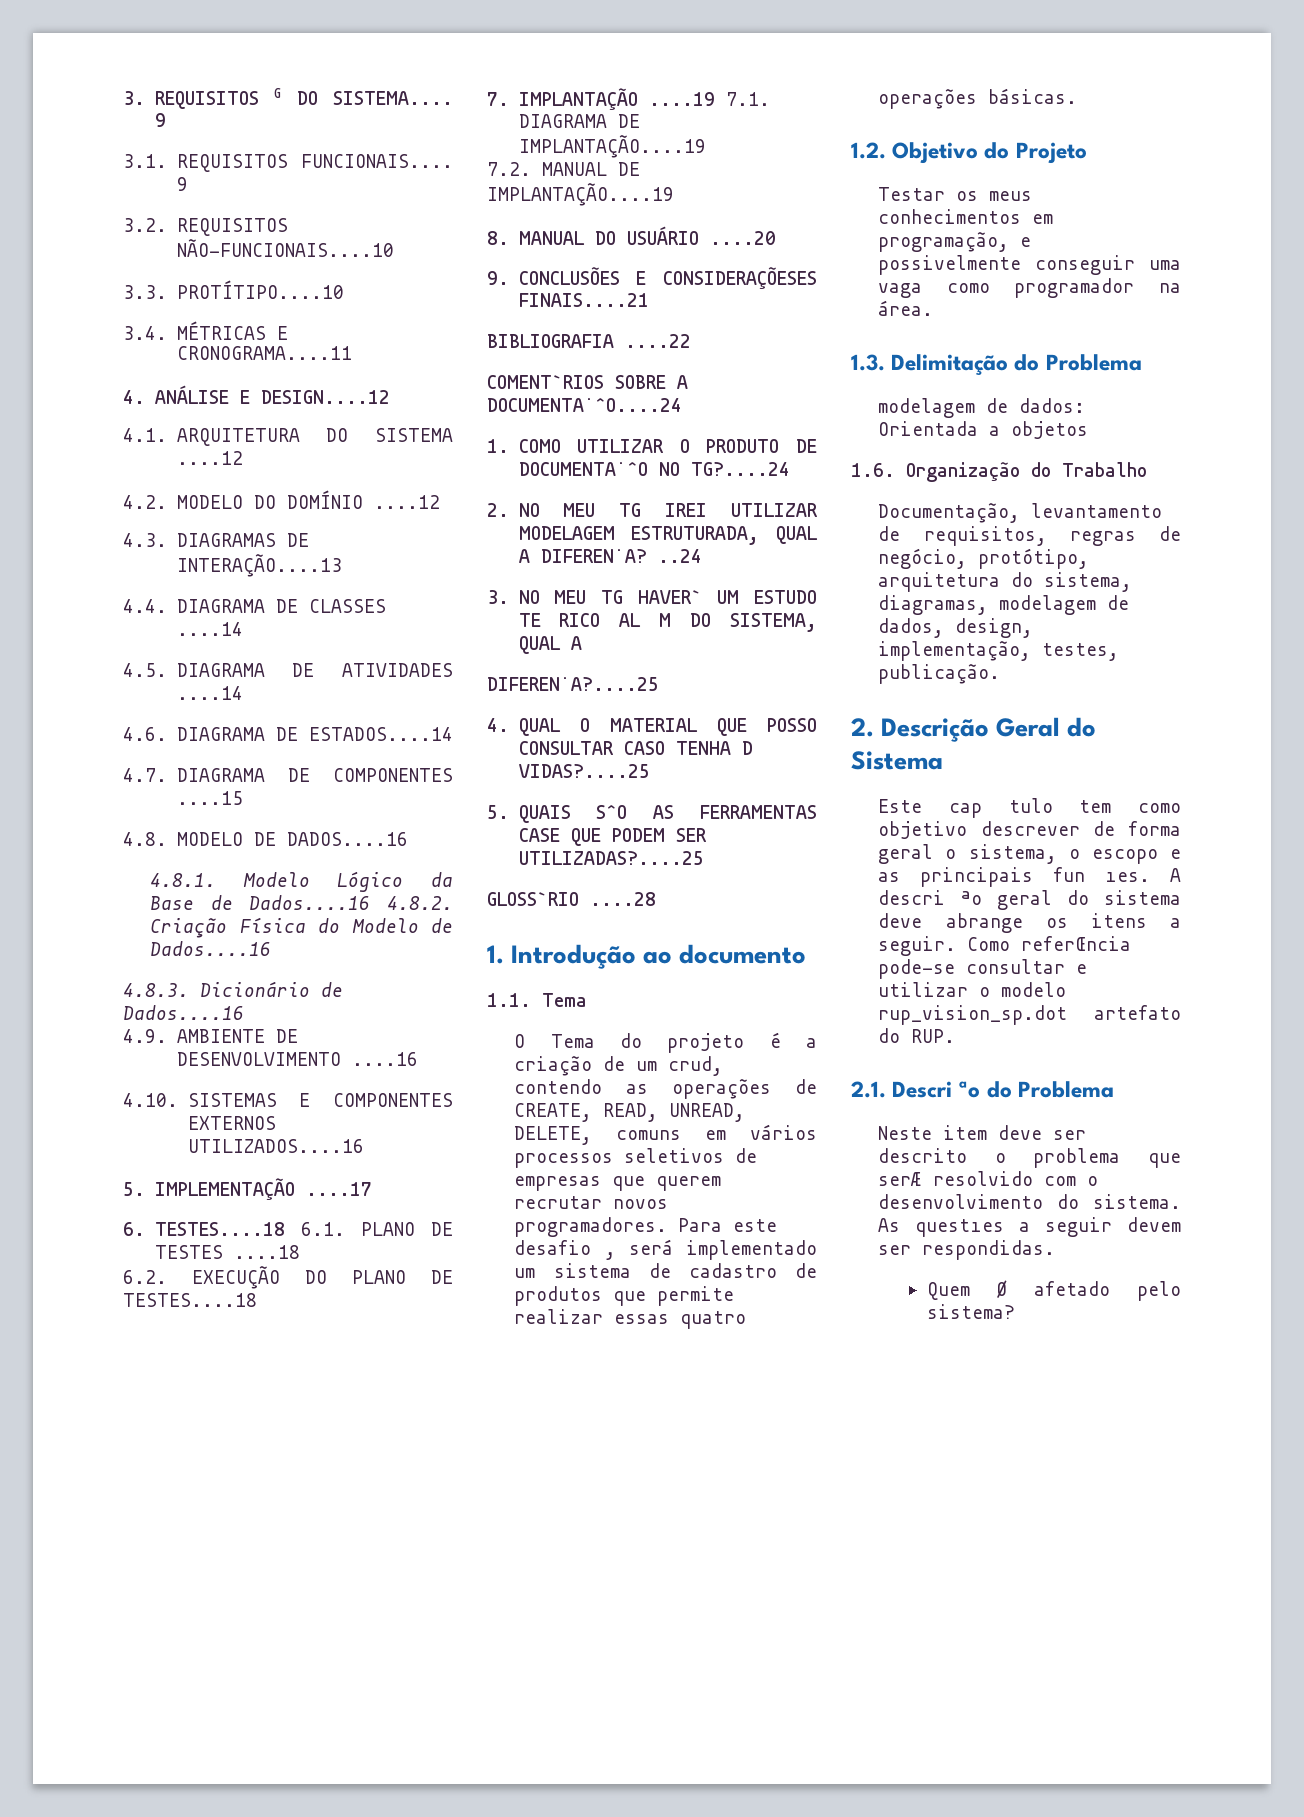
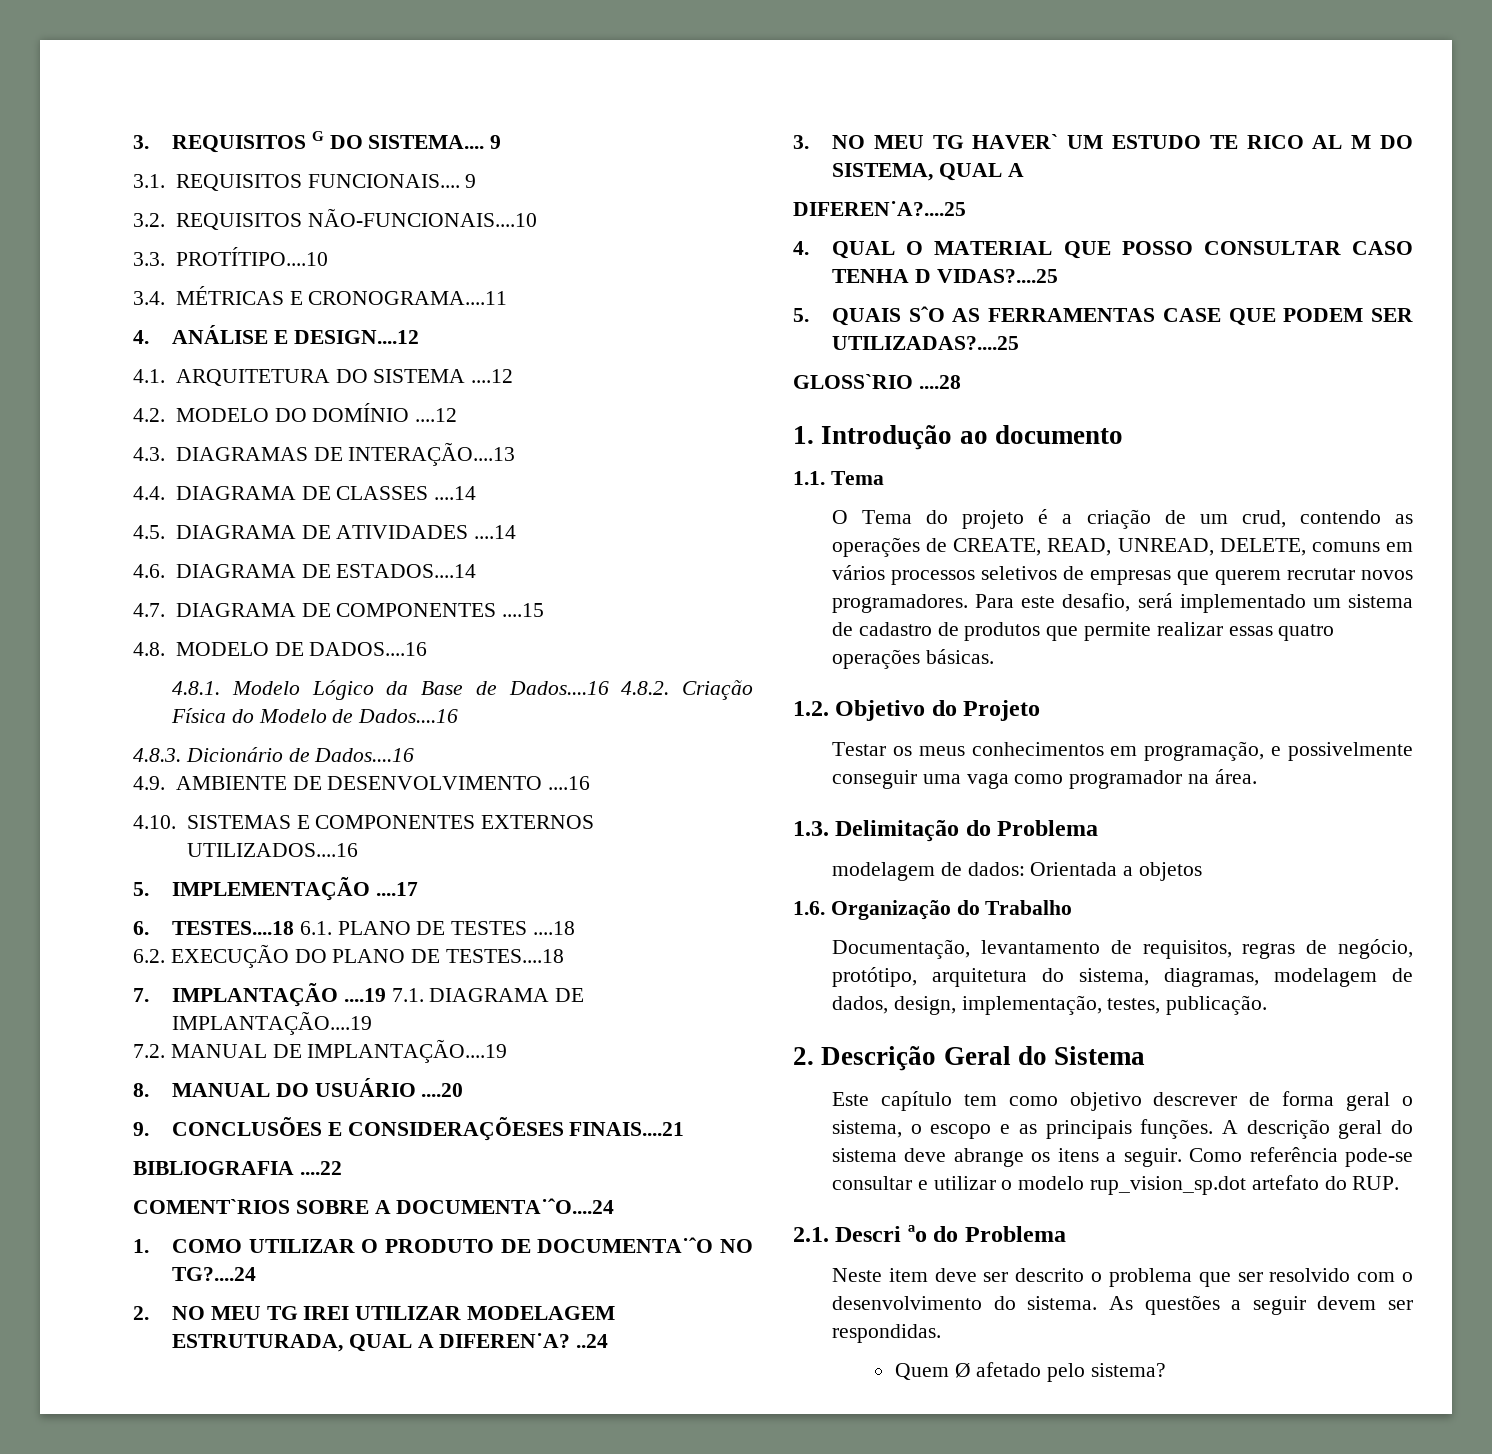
- Para este desafio , será implementado um sistema de cadastro de produtos que permite realizar essas quatro operações básicas.
+ Para este desafio, será implementado um sistema de cadastro de produtos que permite realizar essas quatro operações básicas.
- Este cap tulo tem como objetivo descrever de forma geral o sistema, o escopo e as principais fun ıes. A descri ªo geral do sistema deve abrange os itens a seguir.
+ Este capítulo tem como objetivo descrever de forma geral o sistema, o escopo e as principais funções. A descrição geral do sistema deve abrange os itens a seguir.
- Como referŒncia pode-se consultar e utilizar o modelo rup_vision_sp.dot artefato do RUP.
+ Como referência pode-se consultar e utilizar o modelo rup_vision_sp.dot artefato do RUP.
- Neste item deve ser descrito o problema que serÆ resolvido com o desenvolvimento do sistema.
+ Neste item deve ser descrito o problema que ser resolvido com o desenvolvimento do sistema.
- As questıes a seguir devem ser respondidas.
+ As questões a seguir devem ser respondidas.

